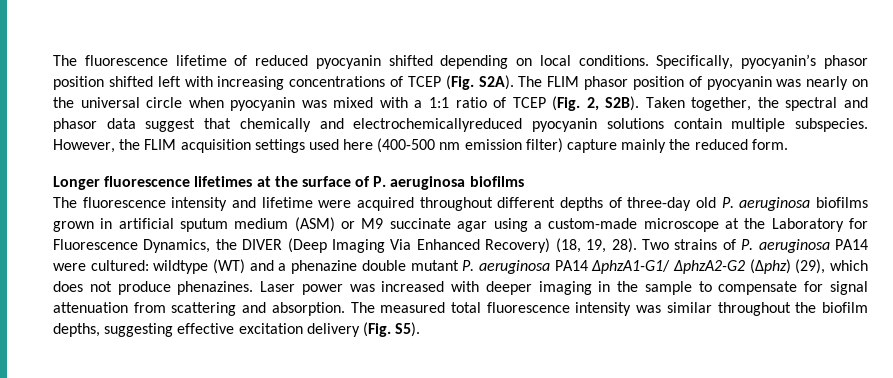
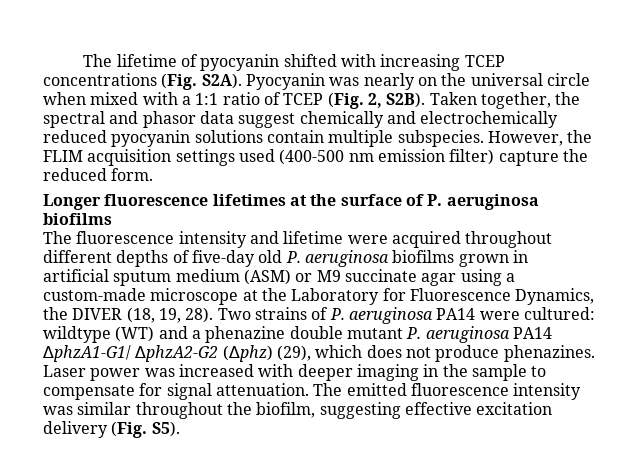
- The fluorescence lifetime of reduced pyocyanin shifted depending on local conditions. Specifically, pyocyanin’s phasor position shifted left with increasing concentrations of TCEP (Fig. S2A). The FLIM phasor position of pyocyanin was nearly on the universal circle when pyocyanin was mixed with a 1:1 ratio of TCEP (Fig. 2, S2B).
+ The lifetime of pyocyanin shifted with increasing TCEP concentrations (Fig. S2A). Pyocyanin was nearly on the universal circle when mixed with a 1:1 ratio of TCEP (Fig. 2, S2B).
- Taken together, the spectral and phasor data suggest that chemically and electrochemicallyreduced pyocyanin solutions contain multiple subspecies.
+ Taken together, the spectral and phasor data suggest chemically and electrochemically reduced pyocyanin solutions contain multiple subspecies.
- However, the FLIM acquisition settings used here (400-500 nm emission filter) capture mainly the reduced form.
+ However, the FLIM acquisition settings used (400-500 nm emission filter) capture the reduced form.
- The fluorescence intensity and lifetime were acquired throughout different depths of three-day old P. aeruginosa biofilms grown in artificial sputum medium (ASM) or M9 succinate agar using a custom-made microscope at the Laboratory for Fluorescence Dynamics, the DIVER (Deep Imaging Via Enhanced Recovery) (18, 19, 28).
+ The fluorescence intensity and lifetime were acquired throughout different depths of five-day old P. aeruginosa biofilms grown in artificial sputum medium (ASM) or M9 succinate agar using a custom-made microscope at the Laboratory for Fluorescence Dynamics, the DIVER (18, 19, 28).
- Laser power was increased with deeper imaging in the sample to compensate for signal attenuation from scattering and absorption. The measured total fluorescence intensity was similar throughout the biofilm depths, suggesting effective excitation delivery (Fig. S5).
+ Laser power was increased with deeper imaging in the sample to compensate for signal attenuation. The emitted fluorescence intensity was similar throughout the biofilm, suggesting effective excitation delivery (Fig. S5).

